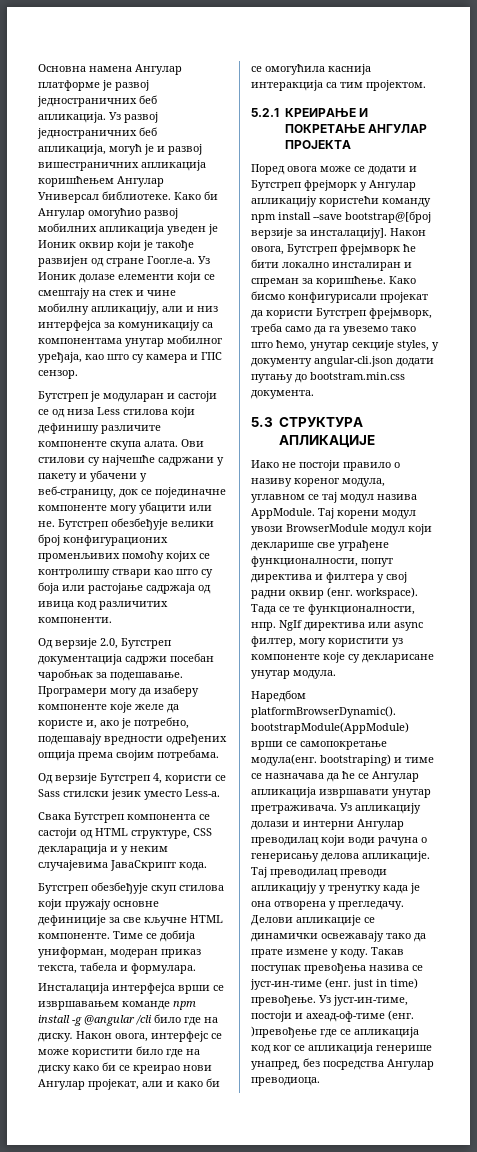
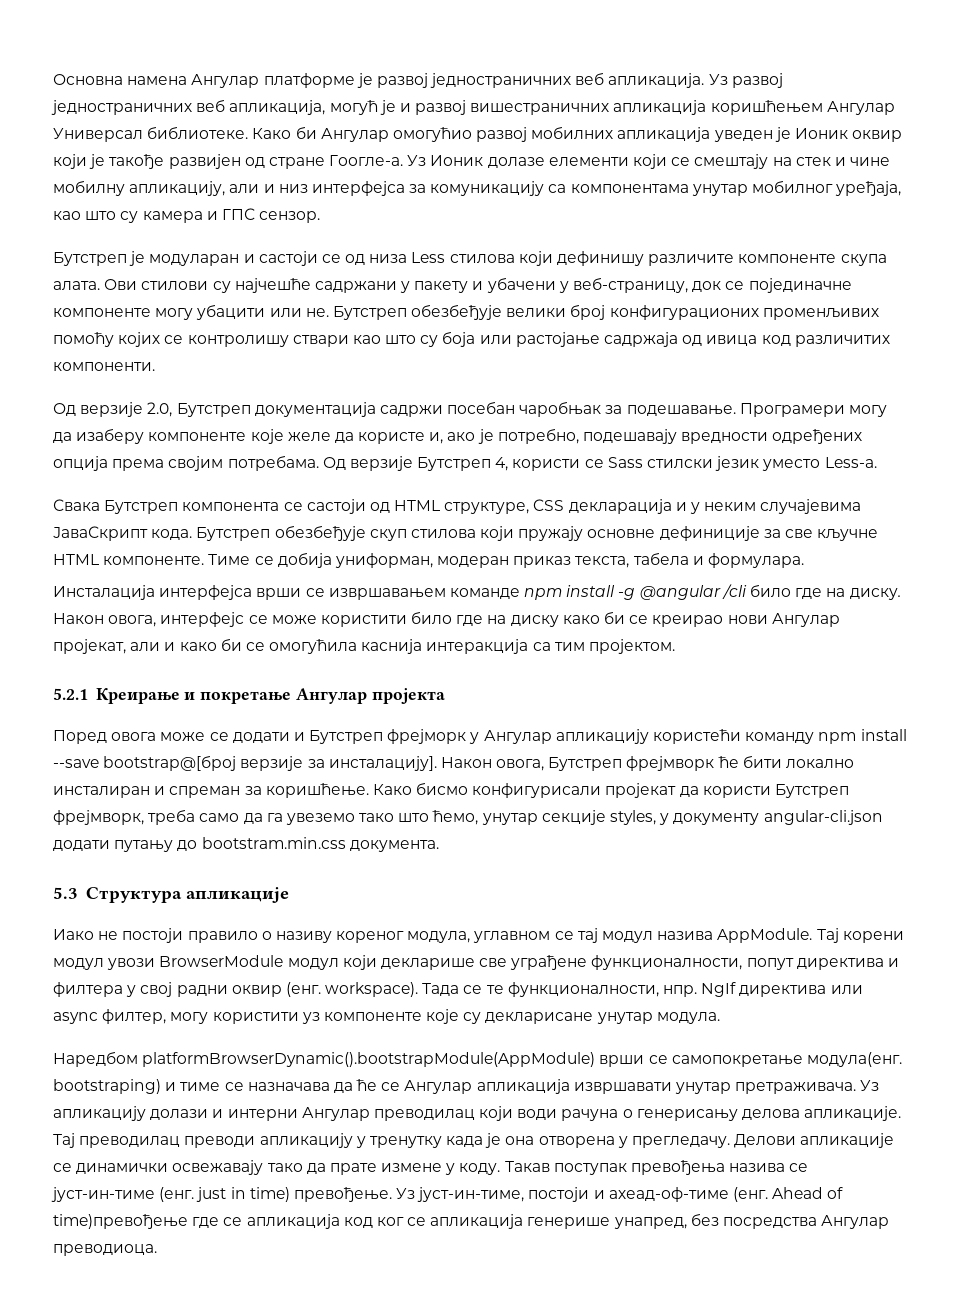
- Основна намена Ангулар платформе је развој једностраничних беб апликација.
+ Основна намена Ангулар платформе је развој једностраничних веб апликација.
- Уз развој једностраничних беб апликација, могућ је и развој вишестраничних апликација коришћењем Ангулар Универсал библиотеке.
+ Уз развој једностраничних веб апликација, могућ је и развој вишестраничних апликација коришћењем Ангулар Универсал библиотеке.
- Програмери могу да изаберу компоненте које желе да користе и, ако је потребно, подешавају вредности одређених опција према својим потребама.
- Од верзије Бутстреп 4, користи се Sass стилски језик уместо Less-а.
+ Програмери могу да изаберу компоненте које желе да користе и, ако је потребно, подешавају вредности одређених опција према својим потребама. Од верзије Бутстреп 4, користи се Sass стилски језик уместо Less-а.
- Свака Бутстреп компонента се састоји од HTML структуре, CSS декларација и у неким случајевима ЈаваСкрипт кода.
- Бутстреп обезбеђује скуп стилова који пружају основне дефиниције за све кључне HTML компоненте.
+ Свака Бутстреп компонента се састоји од HTML структуре, CSS декларација и у неким случајевима ЈаваСкрипт кода. Бутстреп обезбеђује скуп стилова који пружају основне дефиниције за све кључне HTML компоненте.
- 5.2.1 КРЕИРАЊЕ И ПОКРЕТАЊЕ АНГУЛАР ПРОЈЕКТА
+ 5.2.1 Креирање и покретање Ангулар пројекта
- 5.3 СТРУКТУРА АПЛИКАЦИЈЕ
+ 5.3 Структура апликације
- Уз јуст-ин-тиме, постоји и ахеад-оф-тиме (енг. )превођење где се апликација код ког се апликација генерише унапред, без посредства Ангулар преводиоца.
+ Уз јуст-ин-тиме, постоји и ахеад-оф-тиме (енг. Ahead of time)превођење где се апликација код ког се апликација генерише унапред, без посредства Ангулар преводиоца.

